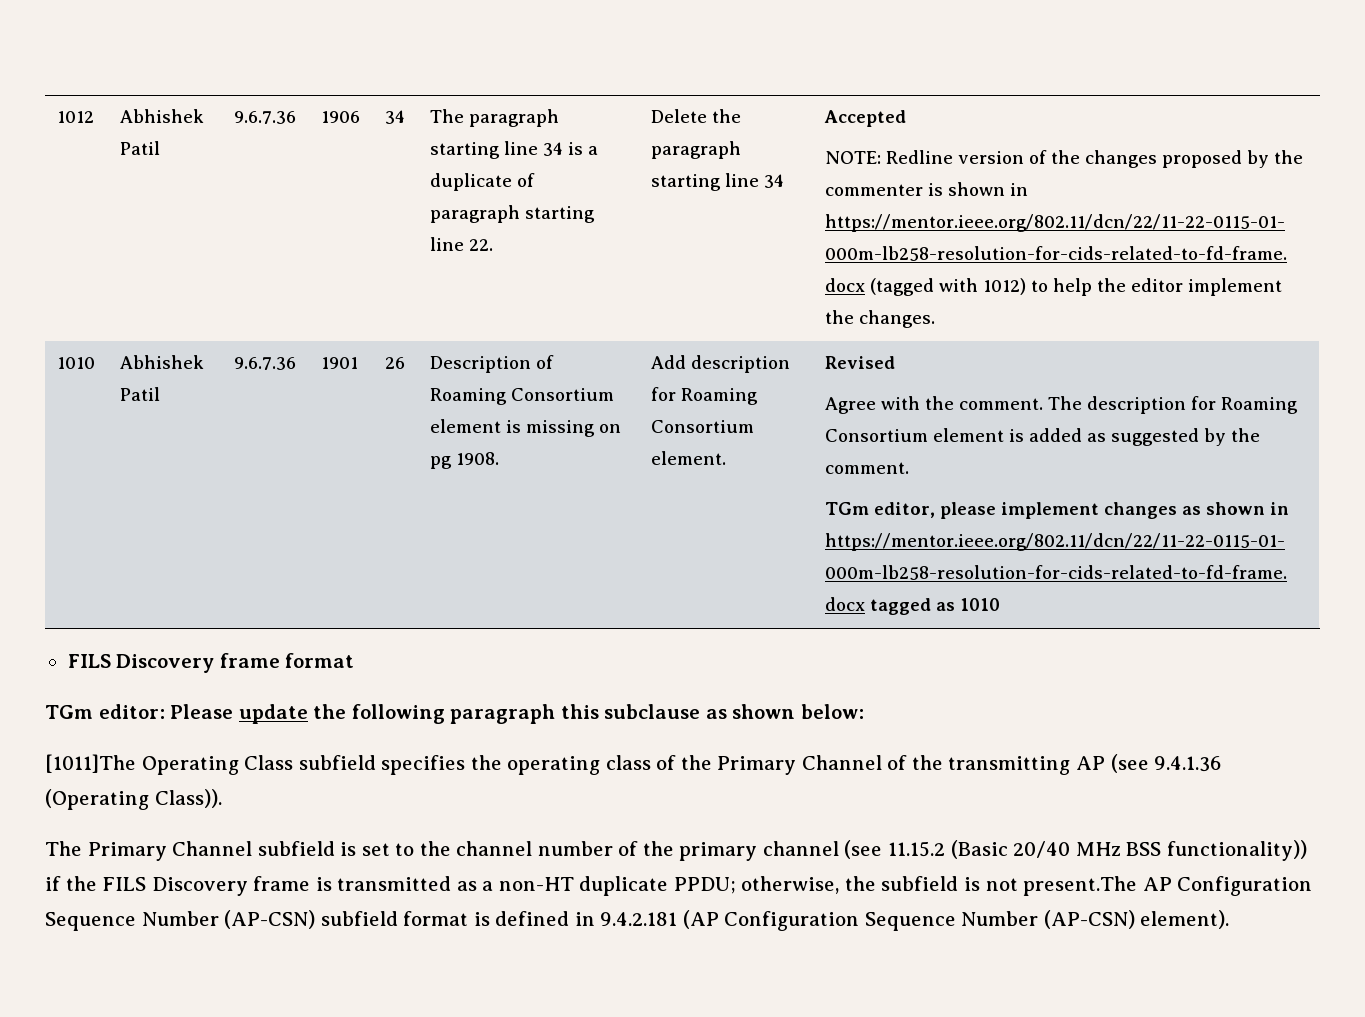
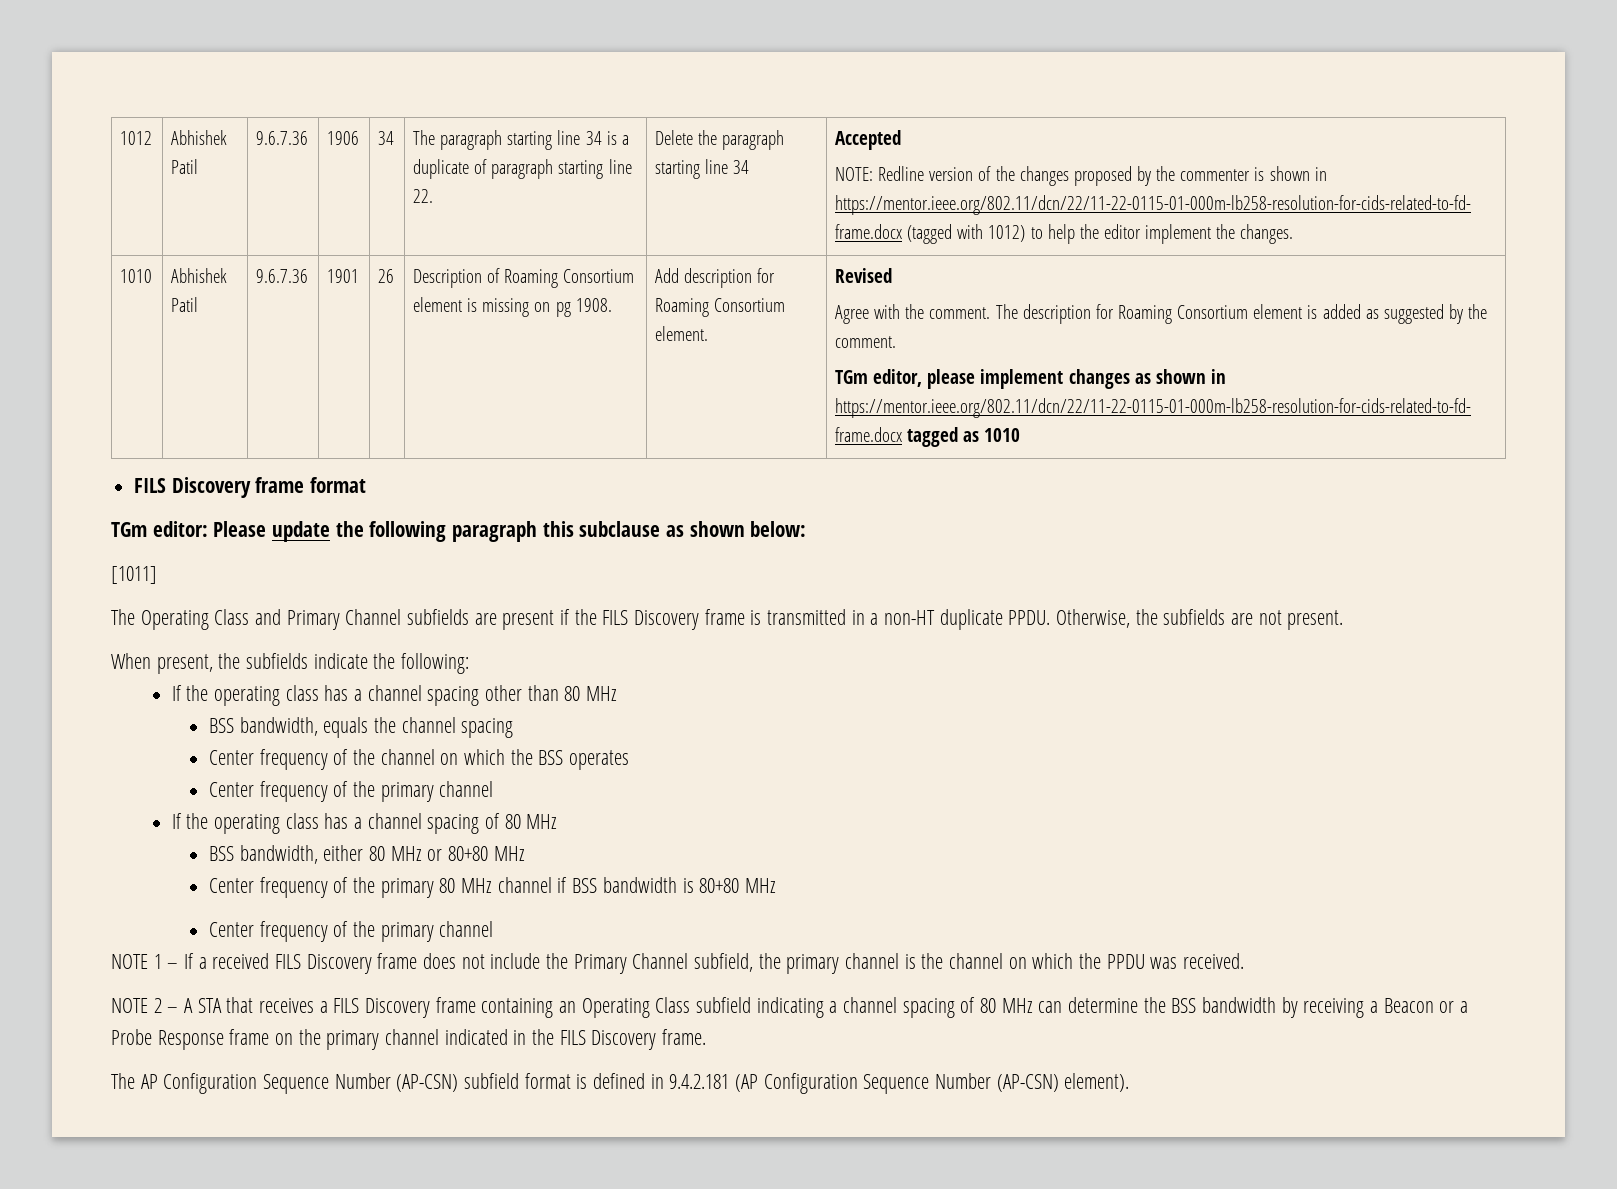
- [1011]The Operating Class subfield specifies the operating class of the Primary Channel of the transmitting AP (see 9.4.1.36 (Operating Class)).
- The Primary Channel subfield is set to the channel number of the primary channel (see 11.15.2 (Basic 20/40 MHz BSS functionality)) if the FILS Discovery frame is transmitted as a non-HT duplicate PPDU; otherwise, the subfield is not present.The AP Configuration Sequence Number (AP-CSN) subfield format is defined in 9.4.2.181 (AP Configuration Sequence Number (AP-CSN) element).
+ [1011]
+ The Operating Class and Primary Channel subfields are present if the FILS Discovery frame is transmitted in a non-HT duplicate PPDU. Otherwise, the subfields are not present.
+ When present, the subfields indicate the following:
+ If the operating class has a channel spacing other than 80 MHz
+ BSS bandwidth, equals the channel spacing
+ Center frequency of the channel on which the BSS operates
+ Center frequency of the primary channel
+ If the operating class has a channel spacing of 80 MHz
+ BSS bandwidth, either 80 MHz or 80+80 MHz
+ Center frequency of the primary 80 MHz channel if BSS bandwidth is 80+80 MHz
+ Center frequency of the primary channel
+ NOTE 1 – If a received FILS Discovery frame does not include the Primary Channel subfield, the primary channel is the channel on which the PPDU was received.
+ NOTE 2 – A STA that receives a FILS Discovery frame containing an Operating Class subfield indicating a channel spacing of 80 MHz can determine the BSS bandwidth by receiving a Beacon or a Probe Response frame on the primary channel indicated in the FILS Discovery frame.
+ The AP Configuration Sequence Number (AP-CSN) subfield format is defined in 9.4.2.181 (AP Configuration Sequence Number (AP-CSN) element).

